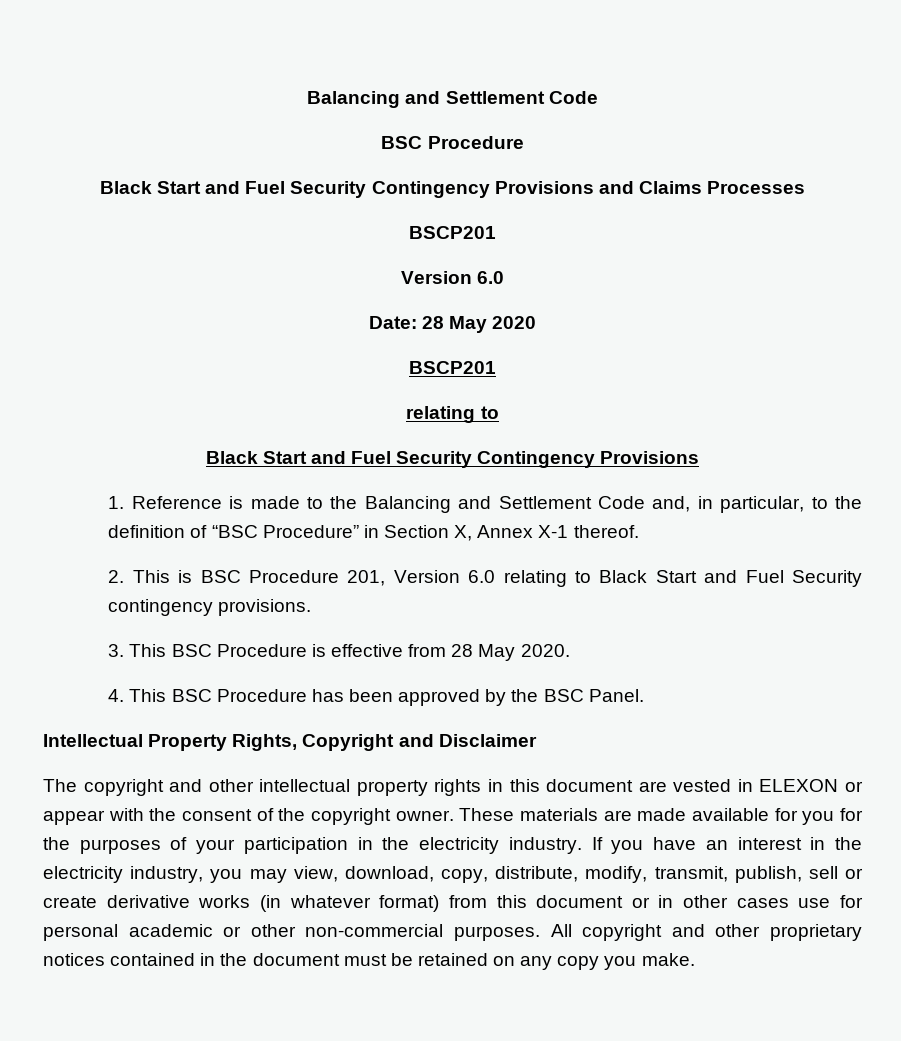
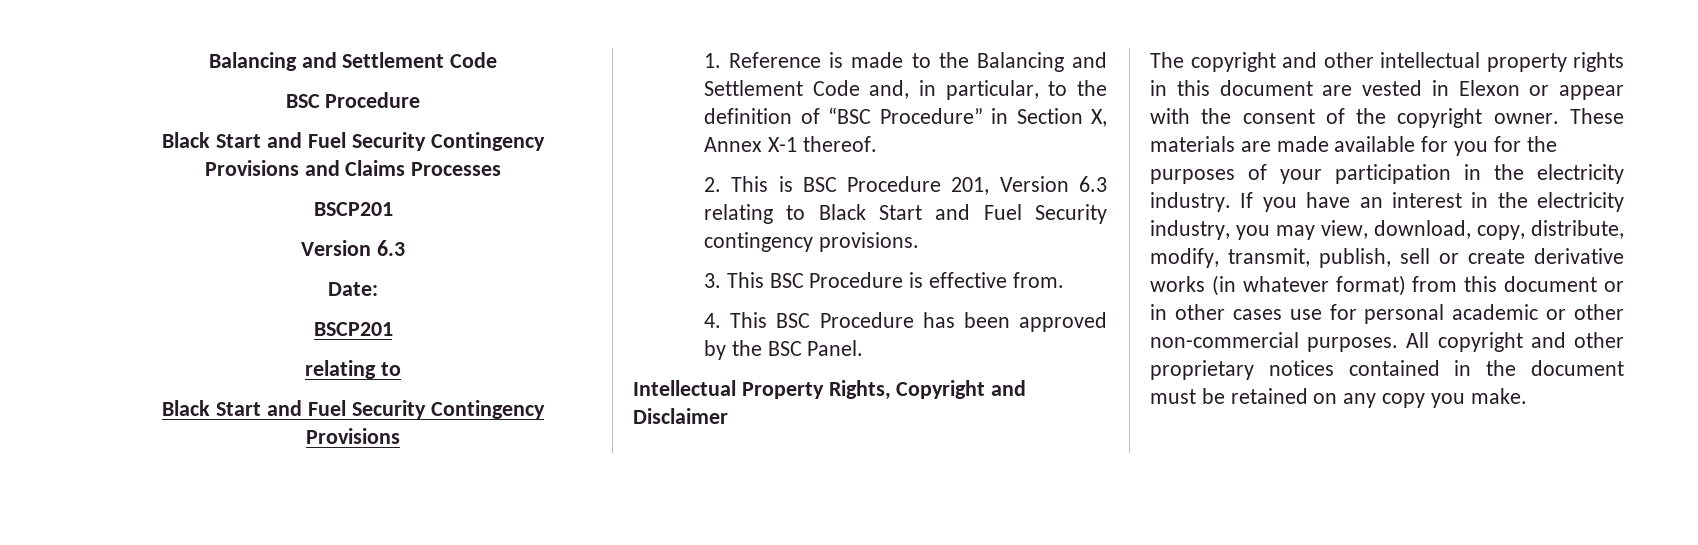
  Black Start and Fuel Security Contingency Provisions and Claims Processes
  BSCP201
- Version 6.0
+ Version 6.3
- Date: 28 May 2020
+ Date:
- 2. This is BSC Procedure 201, Version 6.0 relating to Black Start and Fuel Security contingency provisions.
+ 2. This is BSC Procedure 201, Version 6.3 relating to Black Start and Fuel Security contingency provisions.
- 3. This BSC Procedure is effective from 28 May 2020.
+ 3. This BSC Procedure is effective from.
- The copyright and other intellectual property rights in this document are vested in ELEXON or appear with the consent of the copyright owner.
+ The copyright and other intellectual property rights in this document are vested in Elexon or appear with the consent of the copyright owner.

